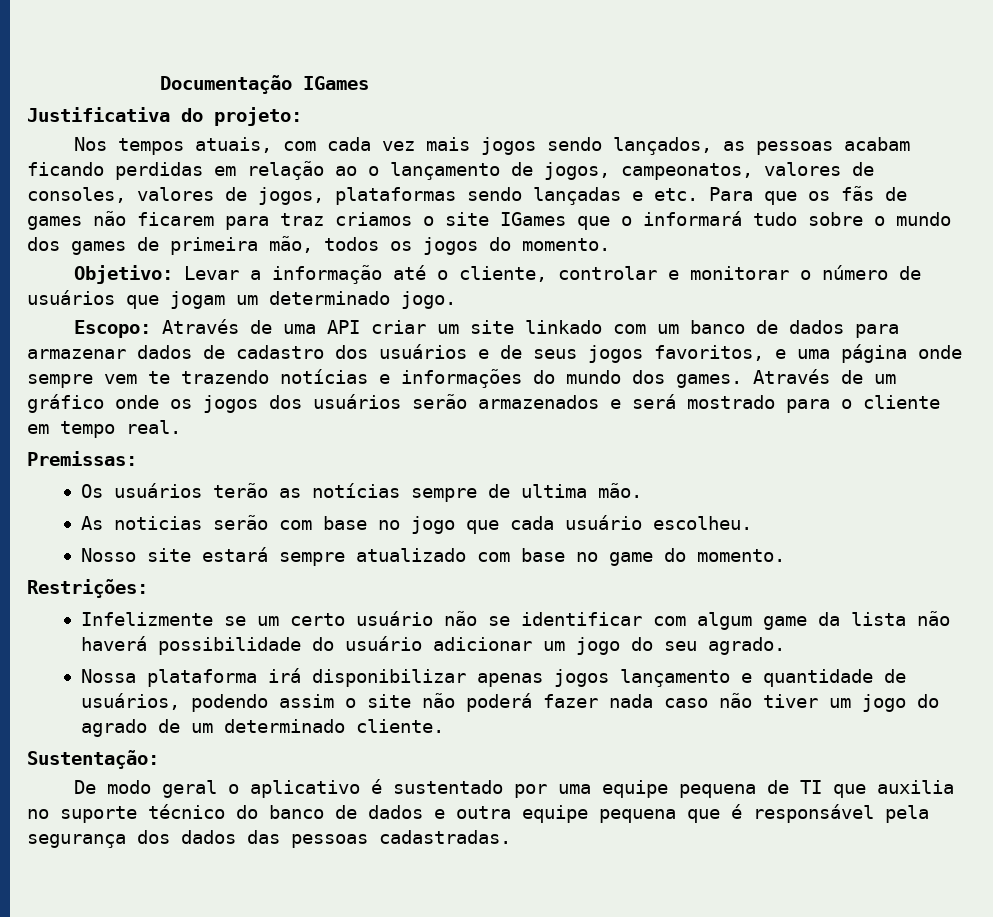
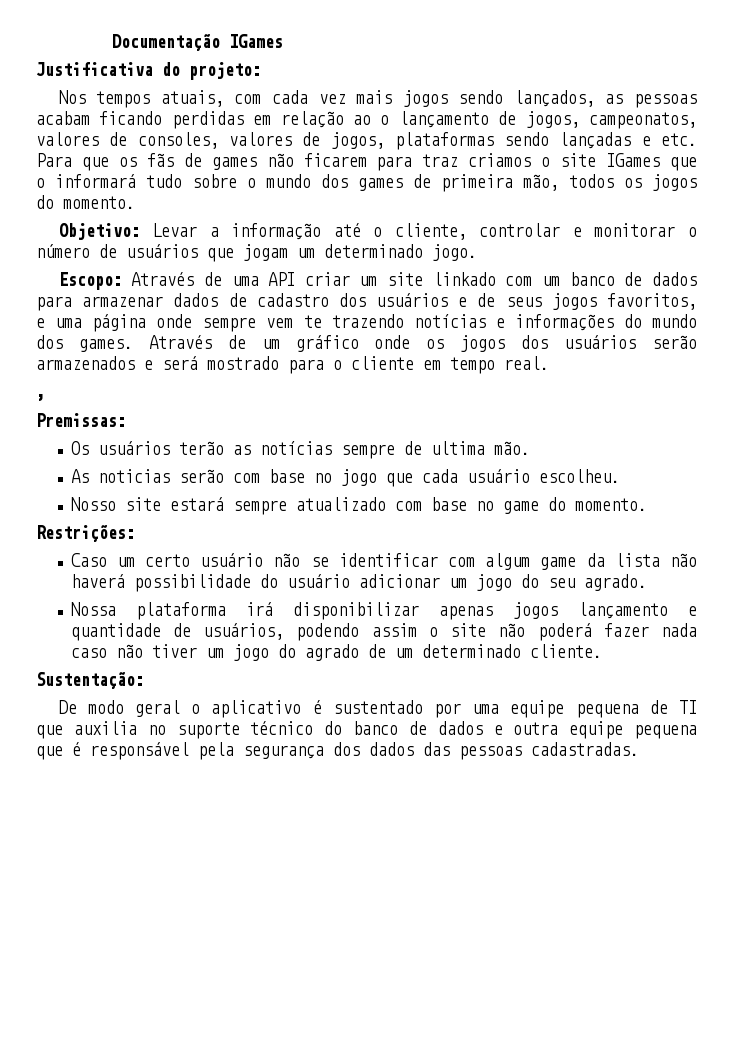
+ ,
- Infelizmente se um certo usuário não se identificar com algum game da lista não haverá possibilidade do usuário adicionar um jogo do seu agrado.
+ Caso um certo usuário não se identificar com algum game da lista não haverá possibilidade do usuário adicionar um jogo do seu agrado.

